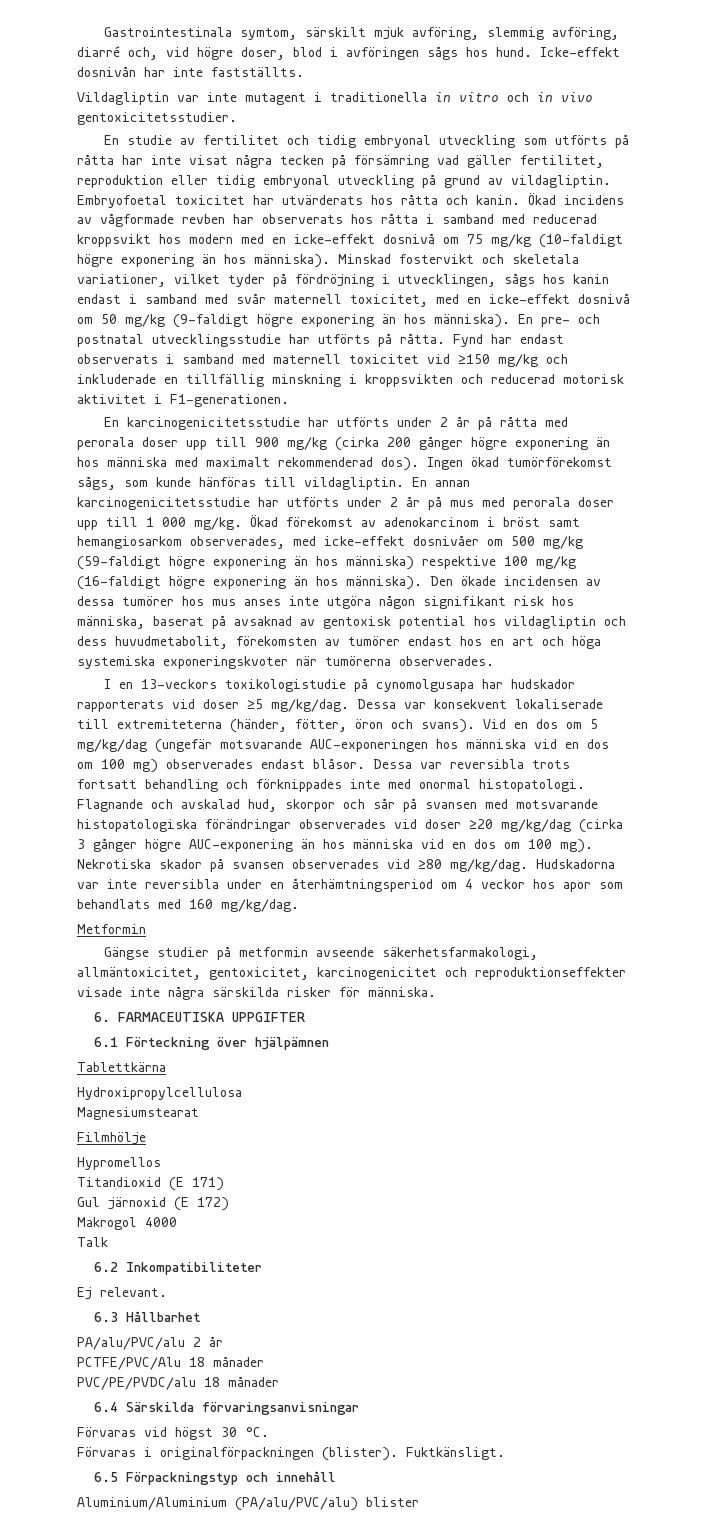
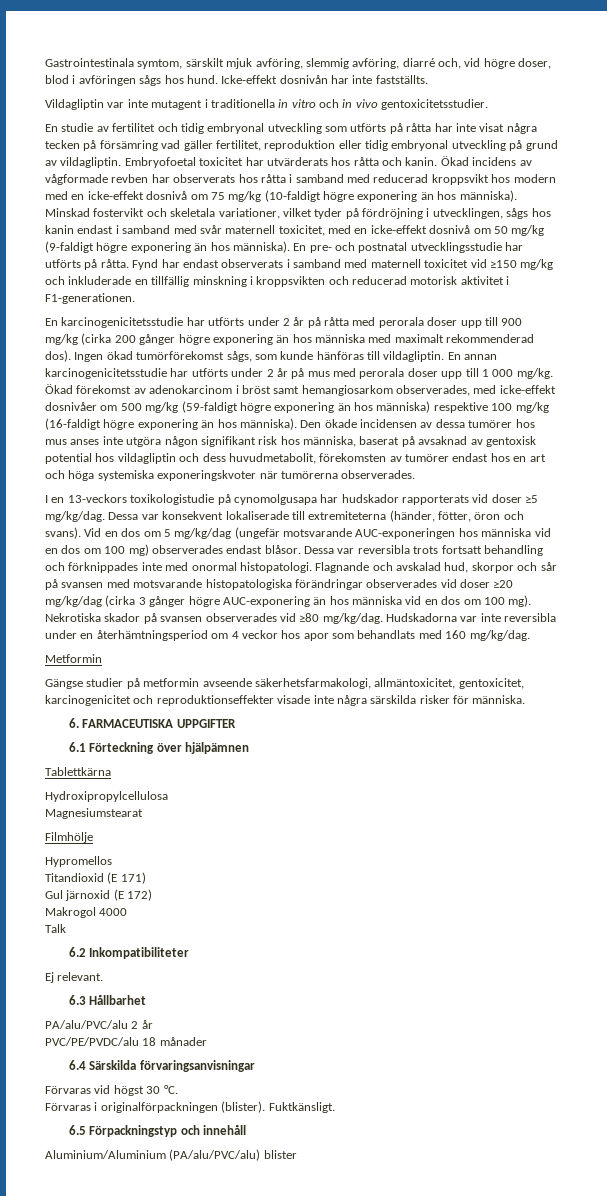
- PCTFE/PVC/Alu 18 månader

